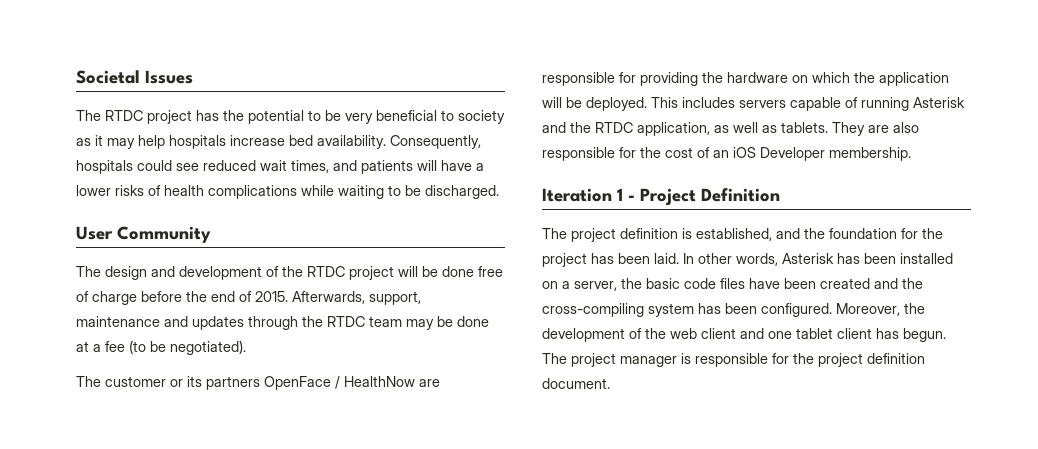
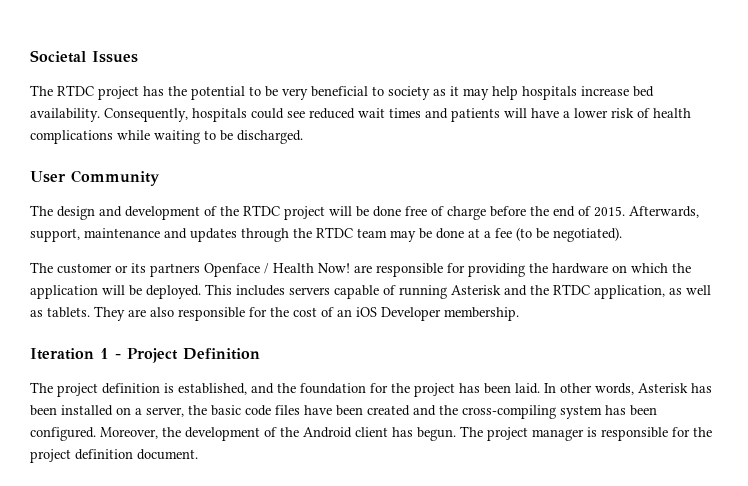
- Consequently, hospitals could see reduced wait times, and patients will have a lower risks of health complications while waiting to be discharged.
+ Consequently, hospitals could see reduced wait times and patients will have a lower risk of health complications while waiting to be discharged.
- The customer or its partners OpenFace / HealthNow are responsible for providing the hardware on which the application will be deployed.
+ The customer or its partners Openface / Health Now! are responsible for providing the hardware on which the application will be deployed.
- Moreover, the development of the web client and one tablet client has begun.
+ Moreover, the development of the Android client has begun.

